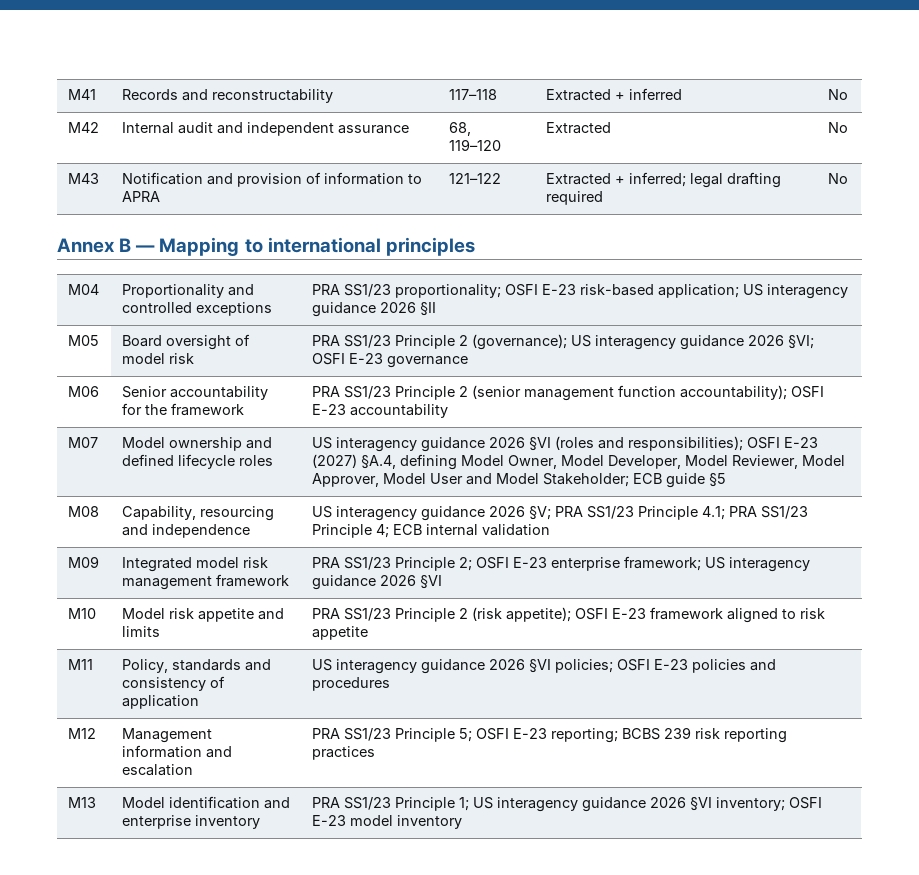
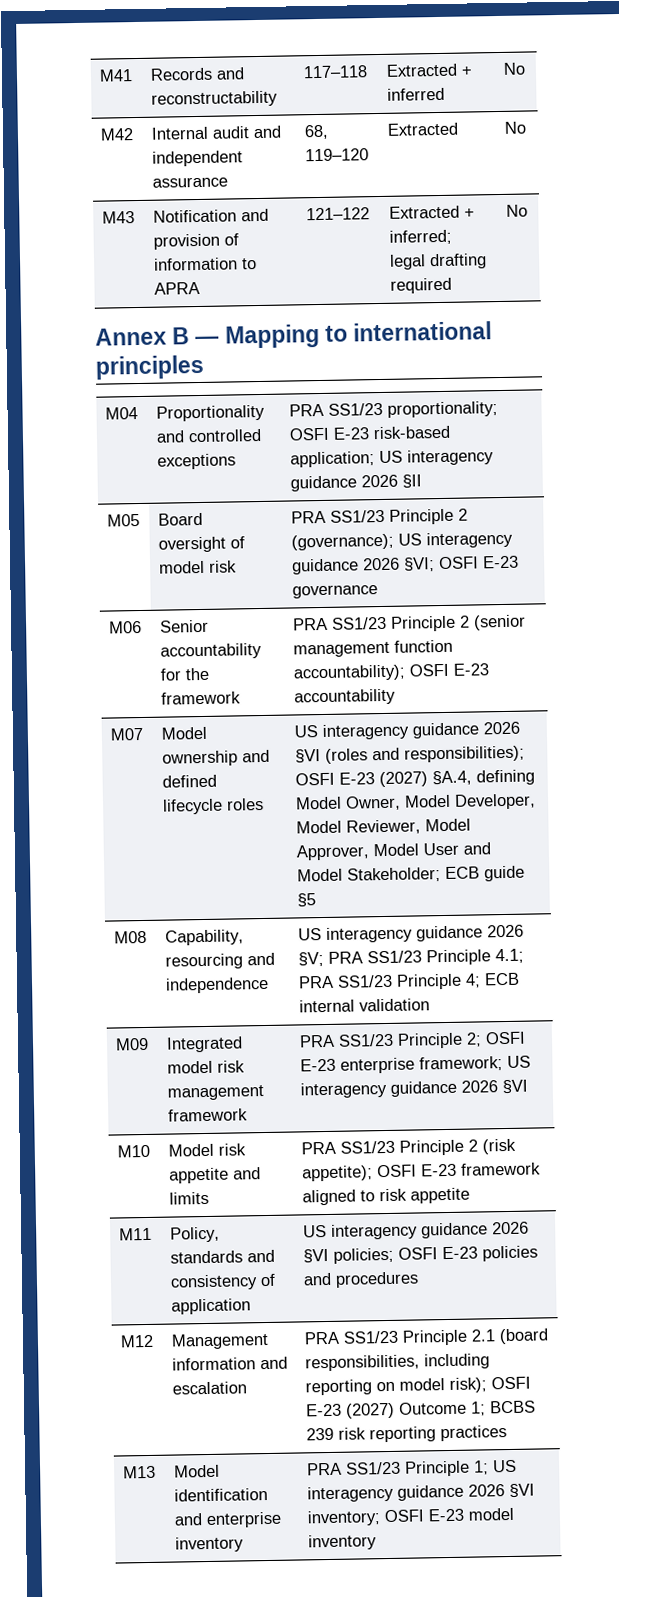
- M12 | Management information and escalation | PRA SS1/23 Principle 5; OSFI E-23 reporting; BCBS 239 risk reporting practices
+ M12 | Management information and escalation | PRA SS1/23 Principle 2.1 (board responsibilities, including reporting on model risk); OSFI E-23 (2027) Outcome 1; BCBS 239 risk reporting practices

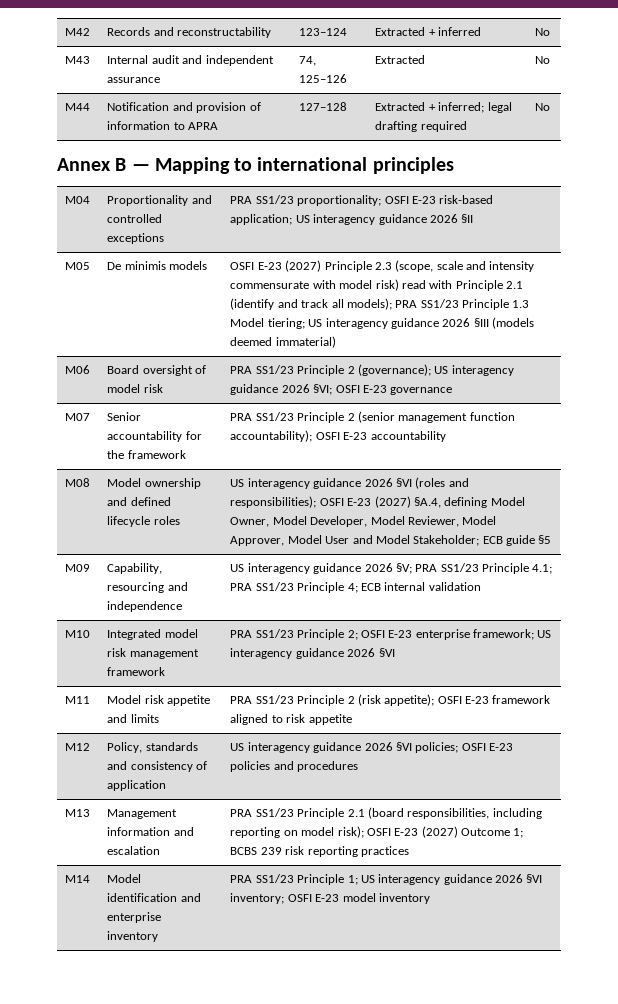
- M41 | Records and reconstructability | 117–118 | Extracted + inferred | No
+ M42 | Records and reconstructability | 123–124 | Extracted + inferred | No
- M42 | Internal audit and independent assurance | 68, 119–120 | Extracted | No
+ M43 | Internal audit and independent assurance | 74, 125–126 | Extracted | No
- M43 | Notification and provision of information to APRA | 121–122 | Extracted + inferred; legal drafting required | No
+ M44 | Notification and provision of information to APRA | 127–128 | Extracted + inferred; legal drafting required | No
- M05 | Board oversight of model risk | PRA SS1/23 Principle 2 (governance); US interagency guidance 2026 §VI; OSFI E-23 governance
+ M05 | De minimis models | OSFI E-23 (2027) Principle 2.3 (scope, scale and intensity commensurate with model risk) read with Principle 2.1 (identify and track all models); PRA SS1/23 Principle 1.3 Model tiering; US interagency guidance 2026 §III (models deemed immaterial)
+ M06 | Board oversight of model risk | PRA SS1/23 Principle 2 (governance); US interagency guidance 2026 §VI; OSFI E-23 governance
- M06 | Senior accountability for the framework | PRA SS1/23 Principle 2 (senior management function accountability); OSFI E-23 accountability
+ M07 | Senior accountability for the framework | PRA SS1/23 Principle 2 (senior management function accountability); OSFI E-23 accountability
- M07 | Model ownership and defined lifecycle roles | US interagency guidance 2026 §VI (roles and responsibilities); OSFI E-23 (2027) §A.4, defining Model Owner, Model Developer, Model Reviewer, Model Approver, Model User and Model Stakeholder; ECB guide §5
+ M08 | Model ownership and defined lifecycle roles | US interagency guidance 2026 §VI (roles and responsibilities); OSFI E-23 (2027) §A.4, defining Model Owner, Model Developer, Model Reviewer, Model Approver, Model User and Model Stakeholder; ECB guide §5
- M08 | Capability, resourcing and independence | US interagency guidance 2026 §V; PRA SS1/23 Principle 4.1; PRA SS1/23 Principle 4; ECB internal validation
+ M09 | Capability, resourcing and independence | US interagency guidance 2026 §V; PRA SS1/23 Principle 4.1; PRA SS1/23 Principle 4; ECB internal validation
- M09 | Integrated model risk management framework | PRA SS1/23 Principle 2; OSFI E-23 enterprise framework; US interagency guidance 2026 §VI
+ M10 | Integrated model risk management framework | PRA SS1/23 Principle 2; OSFI E-23 enterprise framework; US interagency guidance 2026 §VI
- M10 | Model risk appetite and limits | PRA SS1/23 Principle 2 (risk appetite); OSFI E-23 framework aligned to risk appetite
+ M11 | Model risk appetite and limits | PRA SS1/23 Principle 2 (risk appetite); OSFI E-23 framework aligned to risk appetite
- M11 | Policy, standards and consistency of application | US interagency guidance 2026 §VI policies; OSFI E-23 policies and procedures
+ M12 | Policy, standards and consistency of application | US interagency guidance 2026 §VI policies; OSFI E-23 policies and procedures
- M12 | Management information and escalation | PRA SS1/23 Principle 2.1 (board responsibilities, including reporting on model risk); OSFI E-23 (2027) Outcome 1; BCBS 239 risk reporting practices
+ M13 | Management information and escalation | PRA SS1/23 Principle 2.1 (board responsibilities, including reporting on model risk); OSFI E-23 (2027) Outcome 1; BCBS 239 risk reporting practices
- M13 | Model identification and enterprise inventory | PRA SS1/23 Principle 1; US interagency guidance 2026 §VI inventory; OSFI E-23 model inventory
+ M14 | Model identification and enterprise inventory | PRA SS1/23 Principle 1; US interagency guidance 2026 §VI inventory; OSFI E-23 model inventory

